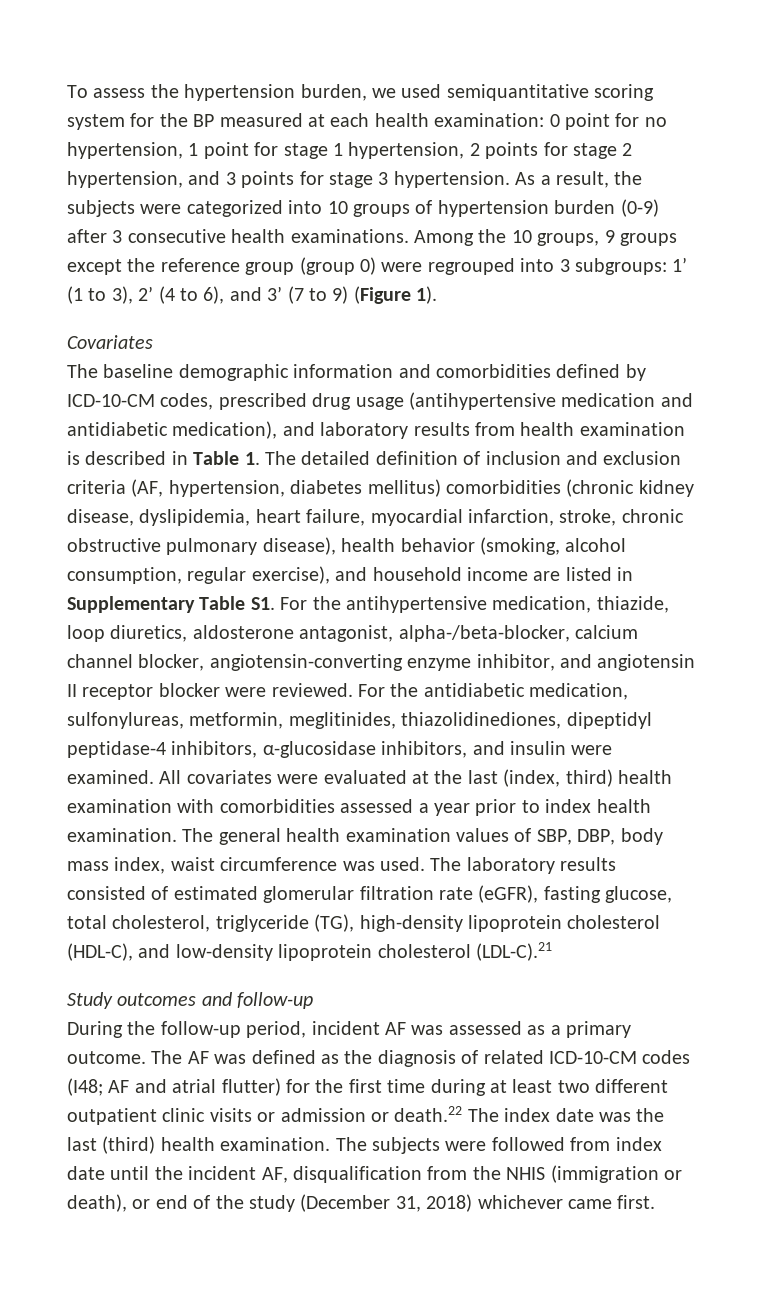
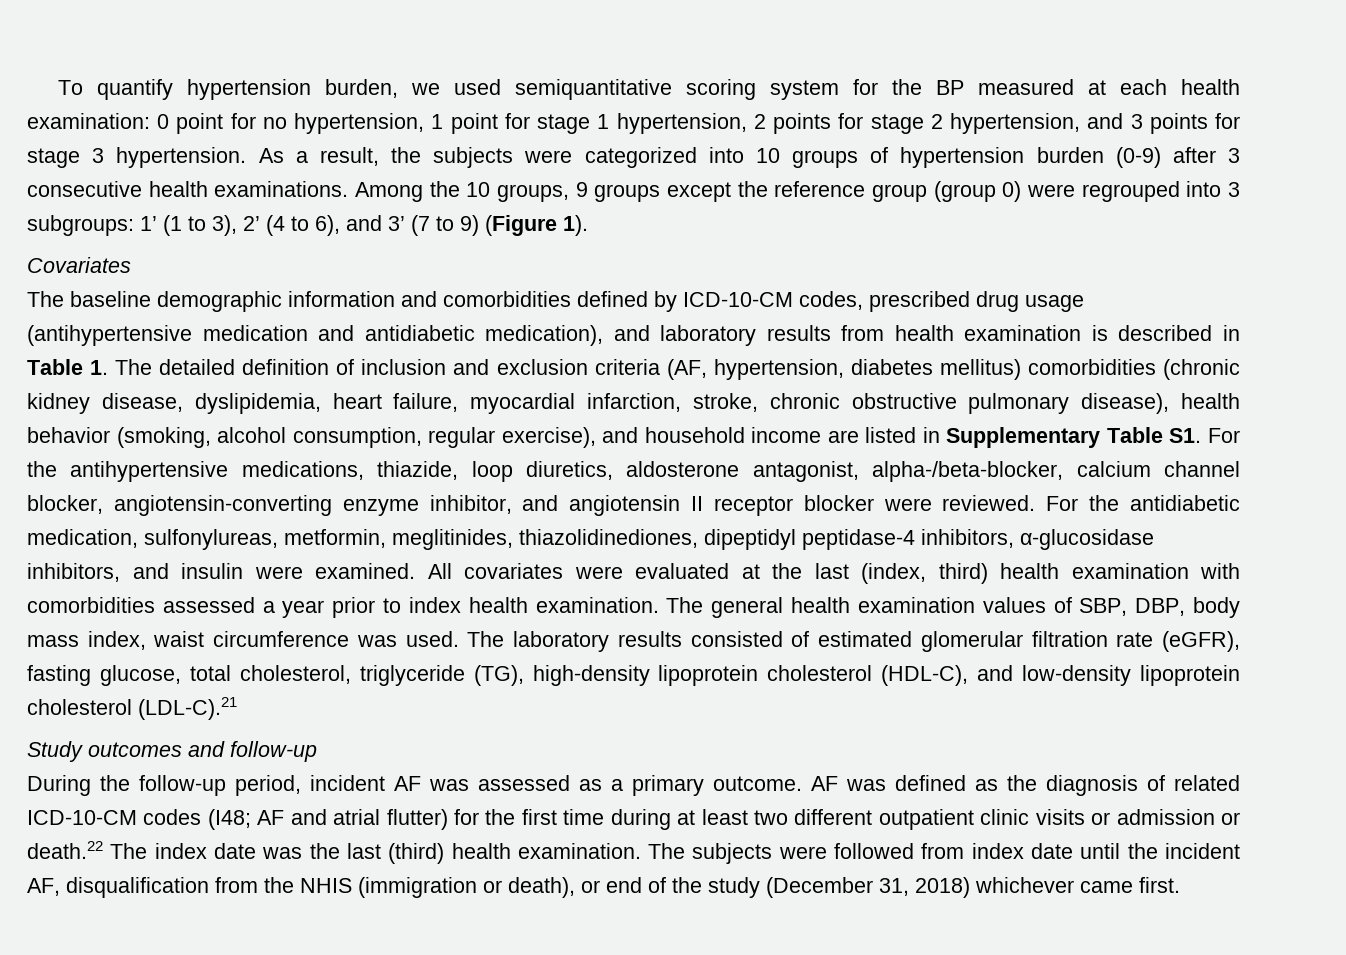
- To assess the hypertension burden, we used semiquantitative scoring system for the BP measured at each health examination: 0 point for no hypertension, 1 point for stage 1 hypertension, 2 points for stage 2 hypertension, and 3 points for stage 3 hypertension.
+ To quantify hypertension burden, we used semiquantitative scoring system for the BP measured at each health examination: 0 point for no hypertension, 1 point for stage 1 hypertension, 2 points for stage 2 hypertension, and 3 points for stage 3 hypertension.
- The baseline demographic information and comorbidities defined by ICD-10-CM codes, prescribed drug usage (antihypertensive medication and antidiabetic medication), and laboratory results from health examination is described in Table 1. The detailed definition of inclusion and exclusion criteria (AF, hypertension, diabetes mellitus) comorbidities (chronic kidney disease, dyslipidemia, heart failure, myocardial infarction, stroke, chronic obstructive pulmonary disease), health behavior (smoking, alcohol consumption, regular exercise), and household income are listed in Supplementary Table S1. For the antihypertensive medication, thiazide, loop diuretics, aldosterone antagonist, alpha-/beta-blocker, calcium channel blocker, angiotensin-converting enzyme inhibitor, and angiotensin II receptor blocker were reviewed.
+ The baseline demographic information and comorbidities defined by ICD-10-CM codes, prescribed drug usage (antihypertensive medication and antidiabetic medication), and laboratory results from health examination is described in Table 1. The detailed definition of inclusion and exclusion criteria (AF, hypertension, diabetes mellitus) comorbidities (chronic kidney disease, dyslipidemia, heart failure, myocardial infarction, stroke, chronic obstructive pulmonary disease), health behavior (smoking, alcohol consumption, regular exercise), and household income are listed in Supplementary Table S1. For the antihypertensive medications, thiazide, loop diuretics, aldosterone antagonist, alpha-/beta-blocker, calcium channel blocker, angiotensin-converting enzyme inhibitor, and angiotensin II receptor blocker were reviewed.
- The AF was defined as the diagnosis of related ICD-10-CM codes (I48; AF and atrial flutter) for the first time during at least two different outpatient clinic visits or admission or death.22 The index date was the last (third) health examination.
+ AF was defined as the diagnosis of related ICD-10-CM codes (I48; AF and atrial flutter) for the first time during at least two different outpatient clinic visits or admission or death.22 The index date was the last (third) health examination.

